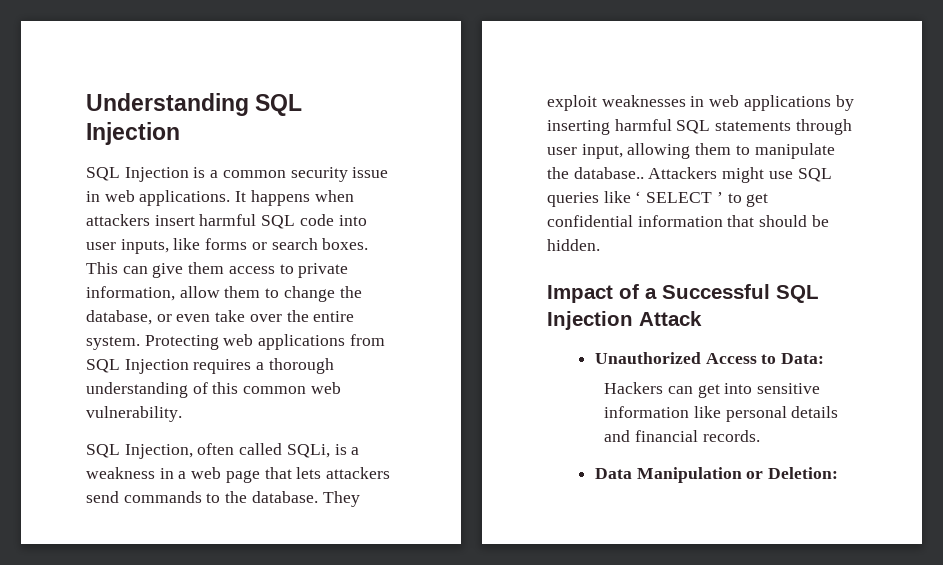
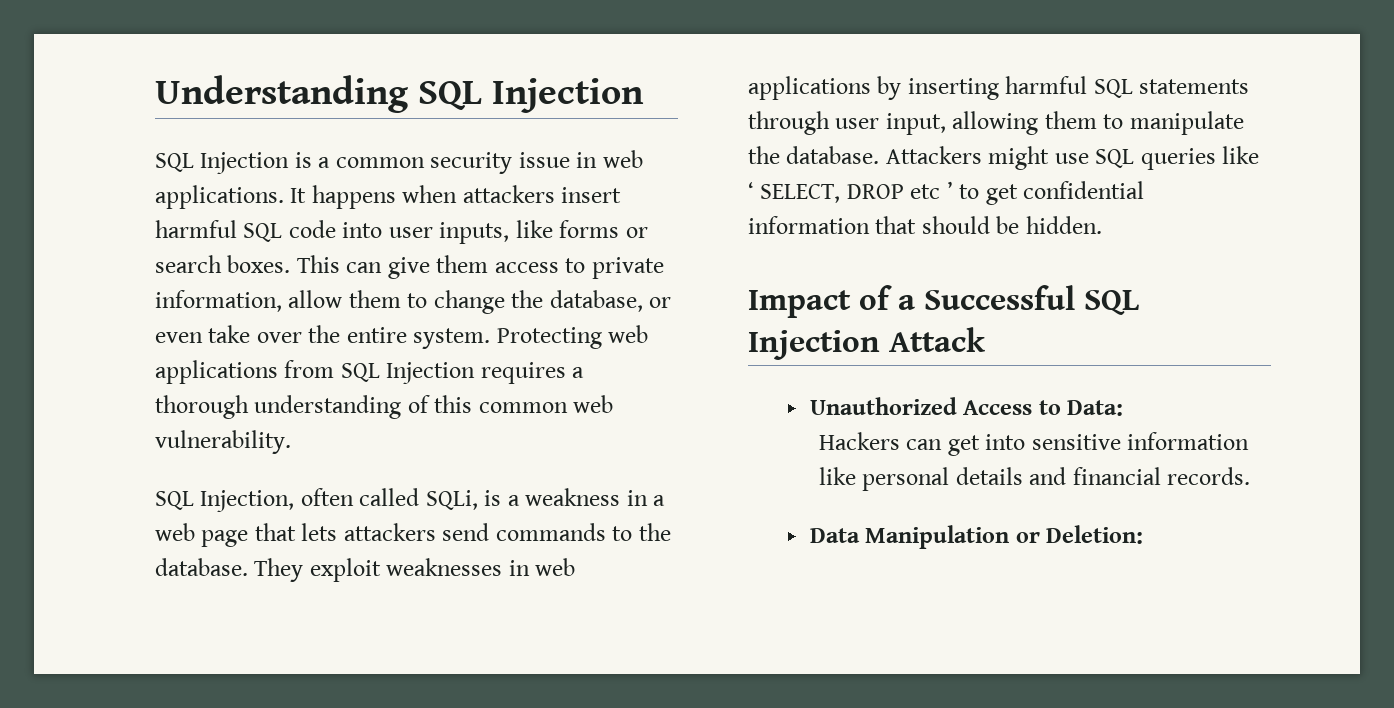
- They exploit weaknesses in web applications by inserting harmful SQL statements through user input, allowing them to manipulate the database..
+ They exploit weaknesses in web applications by inserting harmful SQL statements through user input, allowing them to manipulate the database.
- Attackers might use SQL queries like ‘ SELECT ’ to get confidential information that should be hidden.
+ Attackers might use SQL queries like ‘ SELECT, DROP etc ’ to get confidential information that should be hidden.

